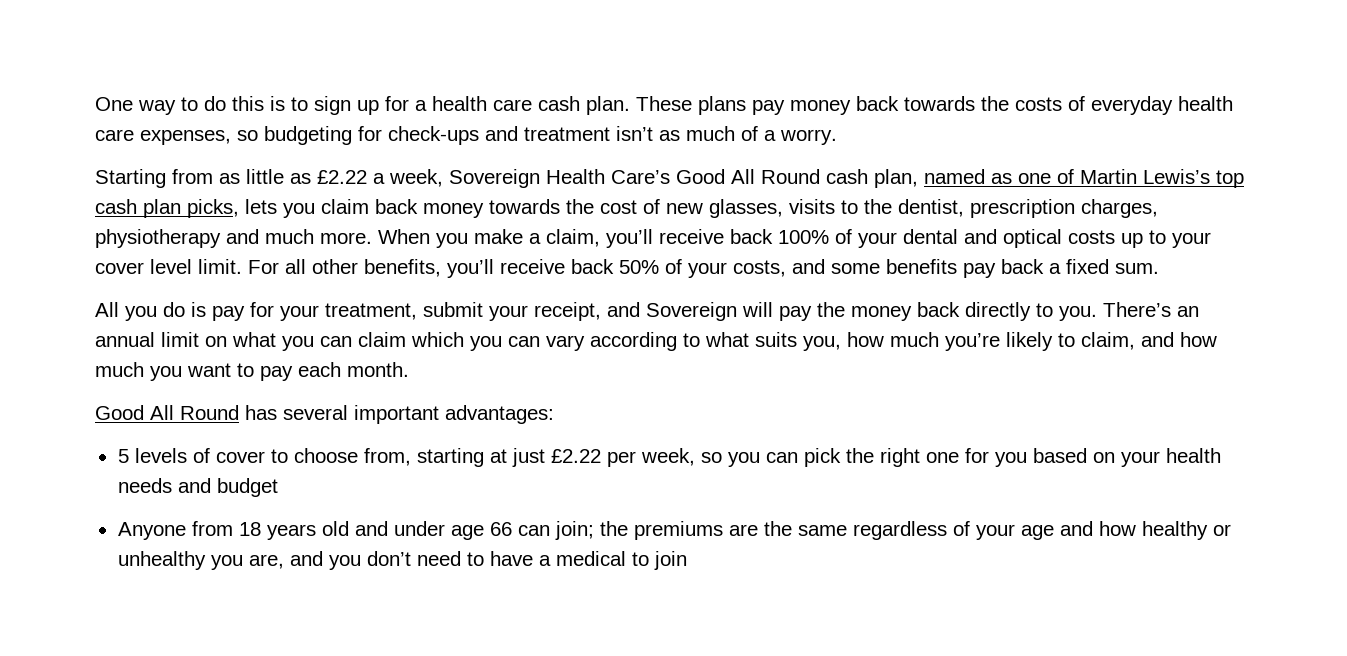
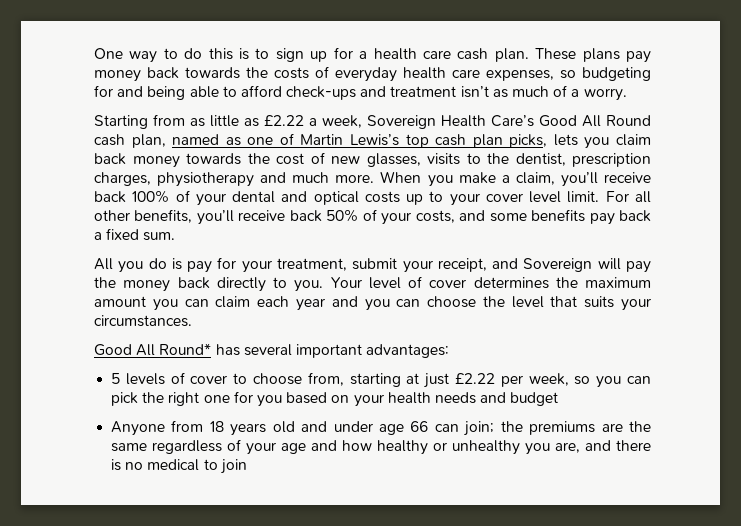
- These plans pay money back towards the costs of everyday health care expenses, so budgeting for check-ups and treatment isn’t as much of a worry.
+ These plans pay money back towards the costs of everyday health care expenses, so budgeting for and being able to afford check-ups and treatment isn’t as much of a worry.
- There’s an annual limit on what you can claim which you can vary according to what suits you, how much you’re likely to claim, and how much you want to pay each month.
- Good All Round has several important advantages:
+ Your level of cover determines the maximum amount you can claim each year and you can choose the level that suits your circumstances.
+ Good All Round* has several important advantages:
- Anyone from 18 years old and under age 66 can join; the premiums are the same regardless of your age and how healthy or unhealthy you are, and you don’t need to have a medical to join
+ Anyone from 18 years old and under age 66 can join; the premiums are the same regardless of your age and how healthy or unhealthy you are, and there is no medical to join

